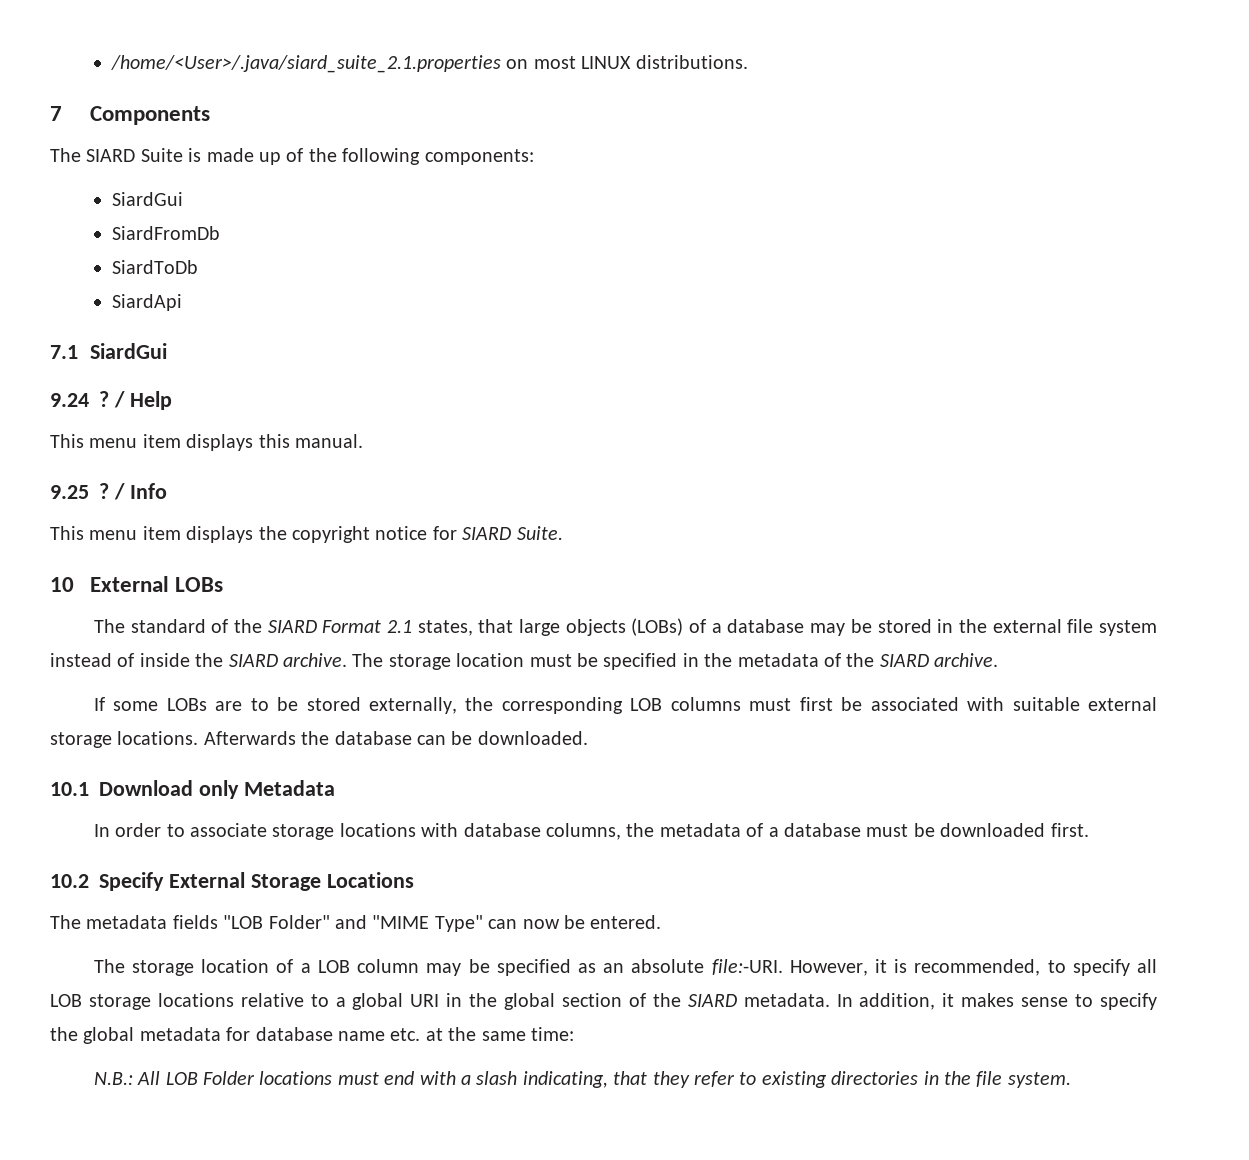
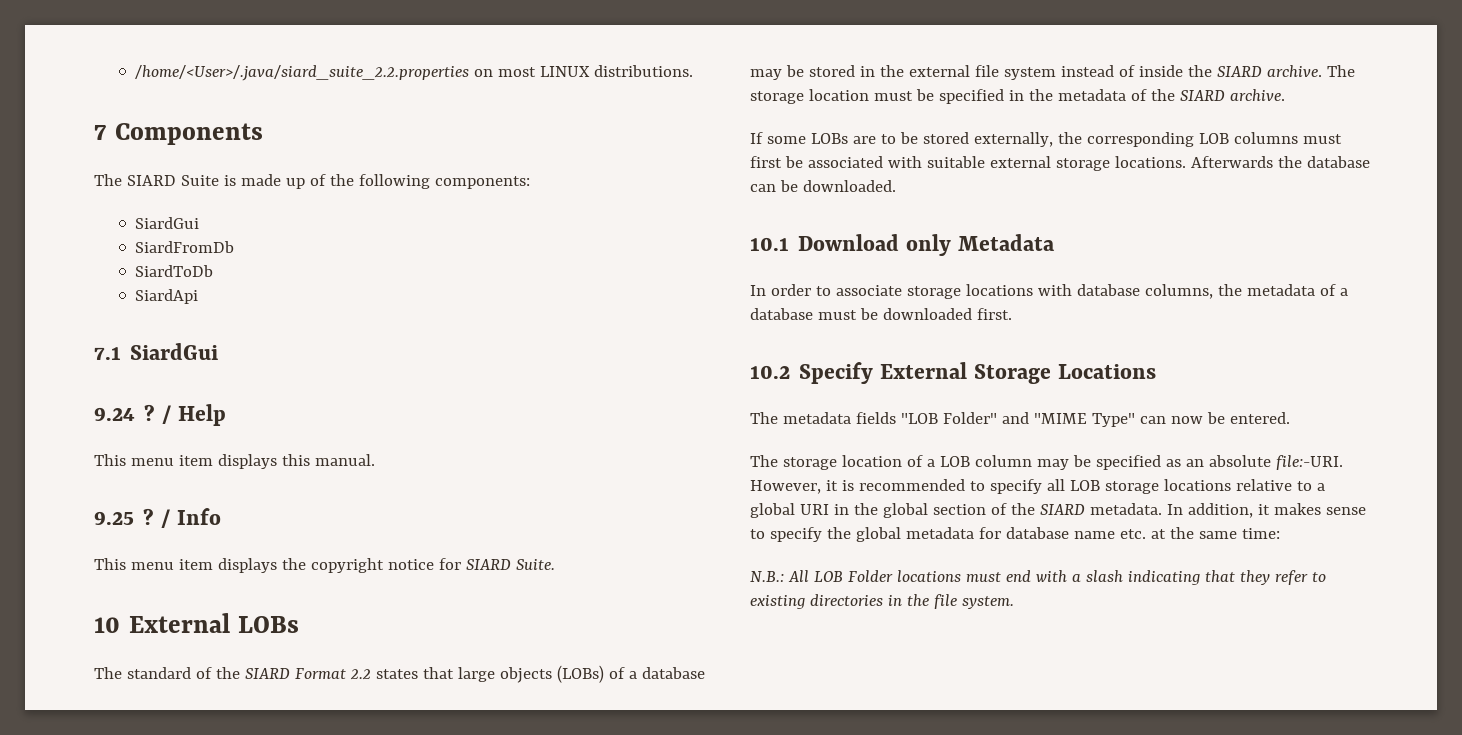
- /home/<User>/.java/siard_suite_2.1.properties on most LINUX distributions.
+ /home/<User>/.java/siard_suite_2.2.properties on most LINUX distributions.
- The standard of the SIARD Format 2.1 states, that large objects (LOBs) of a database may be stored in the external file system instead of inside the SIARD archive.
+ The standard of the SIARD Format 2.2 states that large objects (LOBs) of a database may be stored in the external file system instead of inside the SIARD archive.
- However, it is recommended, to specify all LOB storage locations relative to a global URI in the global section of the SIARD metadata.
+ However, it is recommended to specify all LOB storage locations relative to a global URI in the global section of the SIARD metadata.
- N.B.: All LOB Folder locations must end with a slash indicating, that they refer to existing directories in the file system.
+ N.B.: All LOB Folder locations must end with a slash indicating that they refer to existing directories in the file system.

